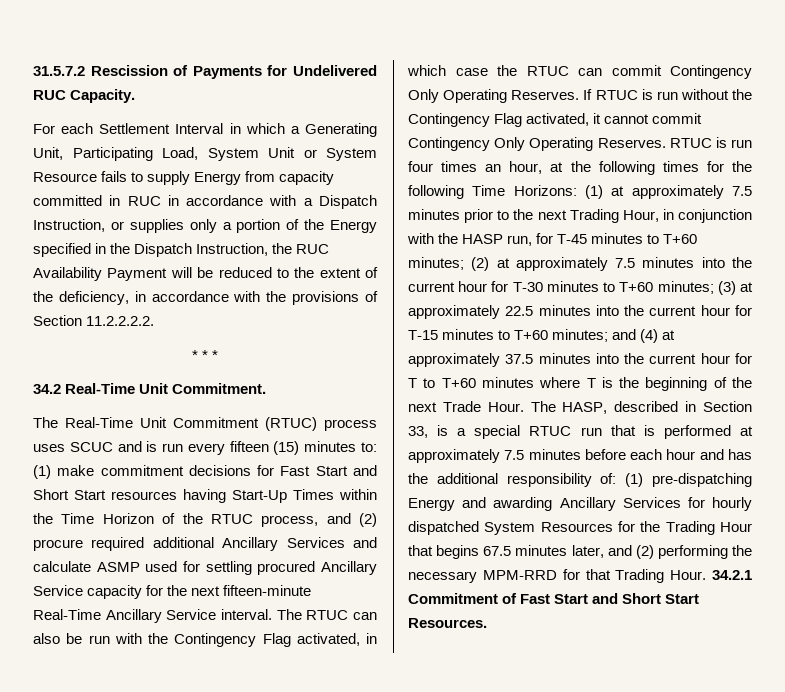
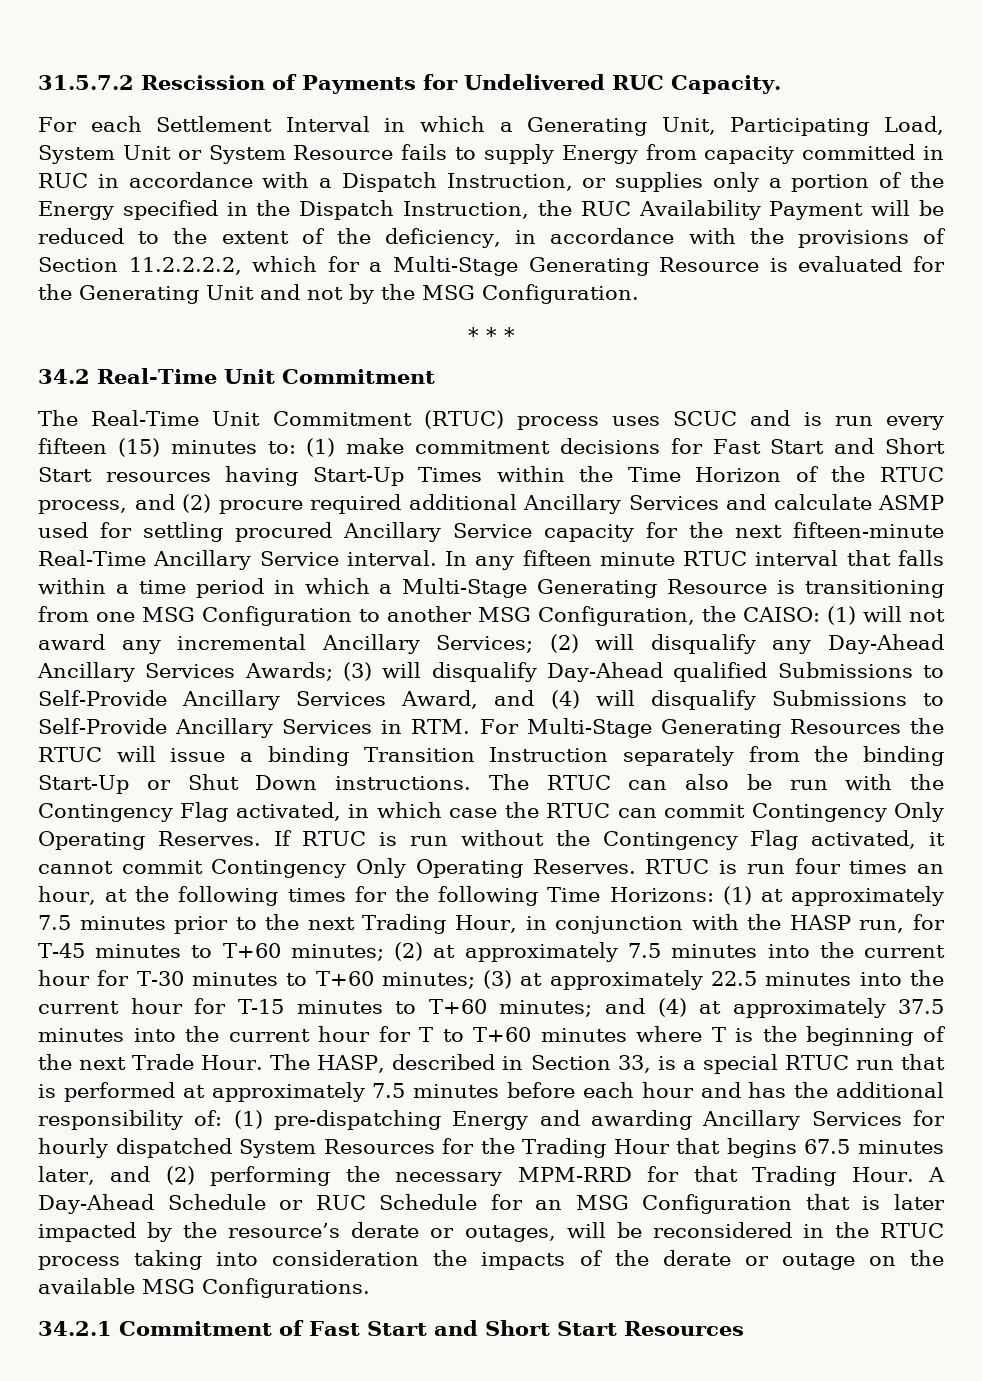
- For each Settlement Interval in which a Generating Unit, Participating Load, System Unit or System Resource fails to supply Energy from capacity committed in RUC in accordance with a Dispatch Instruction, or supplies only a portion of the Energy specified in the Dispatch Instruction, the RUC Availability Payment will be reduced to the extent of the deficiency, in accordance with the provisions of Section 11.2.2.2.2.
+ For each Settlement Interval in which a Generating Unit, Participating Load, System Unit or System Resource fails to supply Energy from capacity committed in RUC in accordance with a Dispatch Instruction, or supplies only a portion of the Energy specified in the Dispatch Instruction, the RUC Availability Payment will be reduced to the extent of the deficiency, in accordance with the provisions of Section 11.2.2.2.2, which for a Multi-Stage Generating Resource is evaluated for the Generating Unit and not by the MSG Configuration.
- 34.2 Real-Time Unit Commitment.
+ 34.2 Real-Time Unit Commitment
+ In any fifteen minute RTUC interval that falls within a time period in which a Multi-Stage Generating Resource is transitioning from one MSG Configuration to another MSG Configuration, the CAISO: (1) will not award any incremental Ancillary Services; (2) will disqualify any Day-Ahead Ancillary Services Awards; (3) will disqualify Day-Ahead qualified Submissions to Self-Provide Ancillary Services Award, and (4) will disqualify Submissions to Self-Provide Ancillary Services in RTM. For Multi-Stage Generating Resources the RTUC will issue a binding Transition Instruction separately from the binding Start-Up or Shut Down instructions.
- (1) pre-dispatching Energy and awarding Ancillary Services for hourly dispatched System Resources for the Trading Hour that begins 67.5 minutes later, and (2) performing the necessary MPM-RRD for that Trading Hour. 34.2.1 Commitment of Fast Start and Short Start Resources.
+ (1) pre-dispatching Energy and awarding Ancillary Services for hourly dispatched System Resources for the Trading Hour that begins 67.5 minutes later, and (2) performing the necessary MPM-RRD for that Trading Hour. A Day-Ahead Schedule or RUC Schedule for an MSG Configuration that is later impacted by the resource’s derate or outages, will be reconsidered in the RTUC process taking into consideration the impacts of the derate or outage on the available MSG Configurations.
+ 34.2.1 Commitment of Fast Start and Short Start Resources

